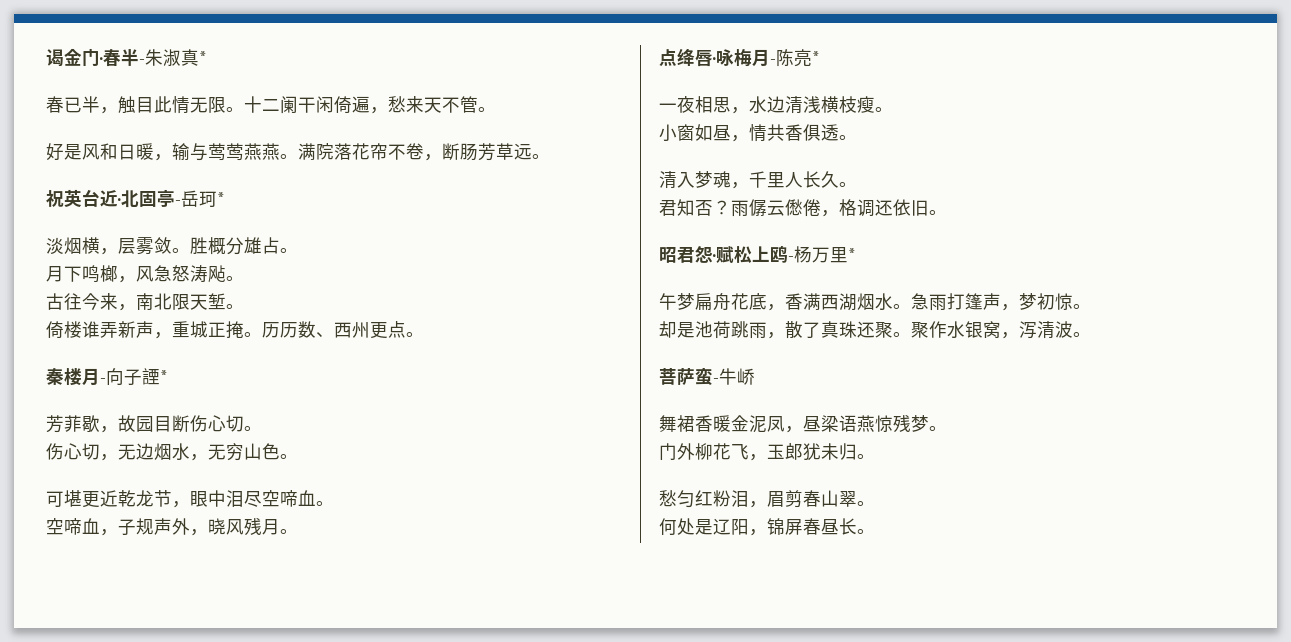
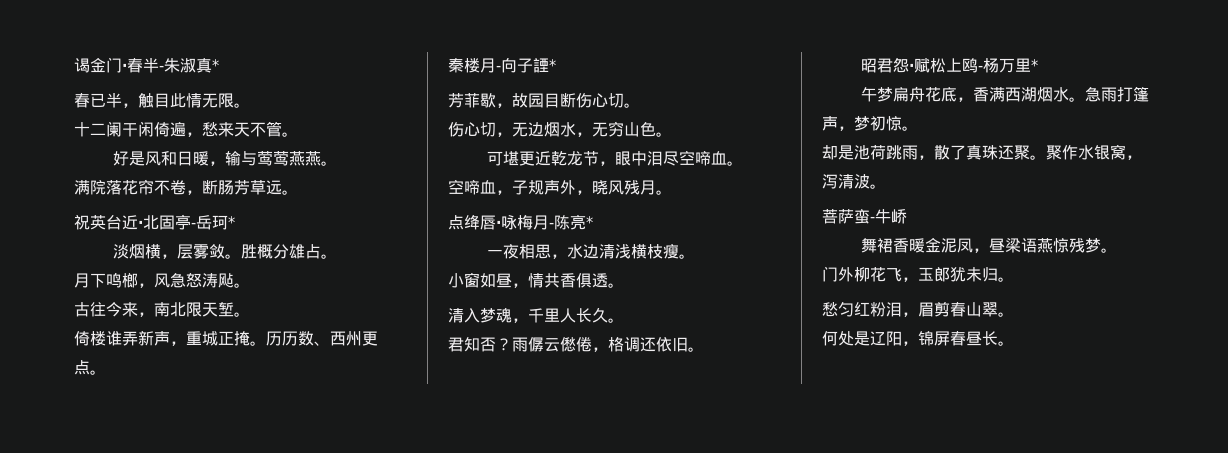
- 春已半，触目此情无限。十二阑干闲倚遍，愁来天不管。
+ 春已半，触目此情无限。
+ 十二阑干闲倚遍，愁来天不管。
- 好是风和日暖，输与莺莺燕燕。满院落花帘不卷，断肠芳草远。
+ 好是风和日暖，输与莺莺燕燕。
+ 满院落花帘不卷，断肠芳草远。

